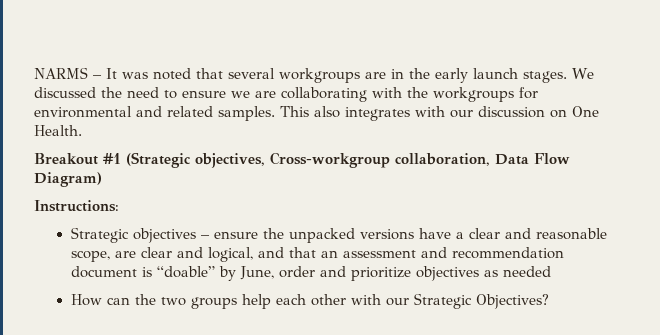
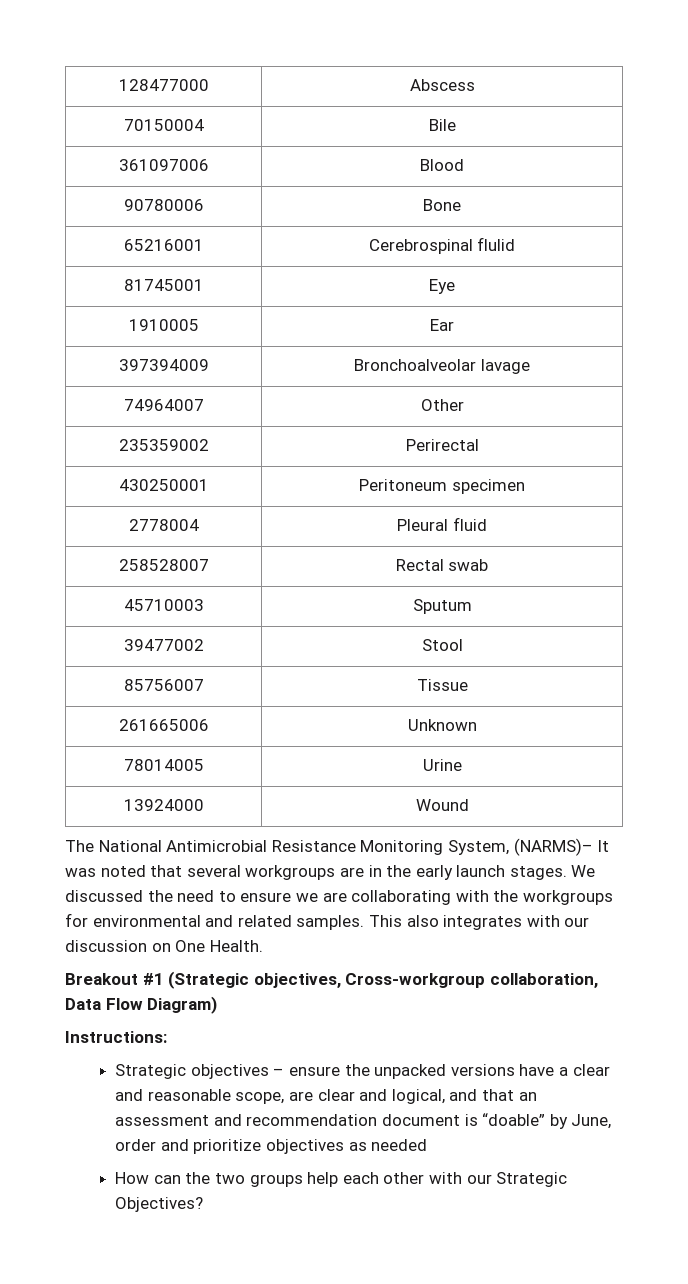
- NARMS – It was noted that several workgroups are in the early launch stages.
+ 128477000 | Abscess
+ 70150004 | Bile
+ 361097006 | Blood
+ 90780006 | Bone
+ 65216001 | Cerebrospinal flulid
+ 81745001 | Eye
+ 1910005 | Ear
+ 397394009 | Bronchoalveolar lavage
+ 74964007 | Other
+ 235359002 | Perirectal
+ 430250001 | Peritoneum specimen
+ 2778004 | Pleural fluid
+ 258528007 | Rectal swab
+ 45710003 | Sputum
+ 39477002 | Stool
+ 85756007 | Tissue
+ 261665006 | Unknown
+ 78014005 | Urine
+ 13924000 | Wound
+ The National Antimicrobial Resistance Monitoring System, (NARMS)– It was noted that several workgroups are in the early launch stages.

